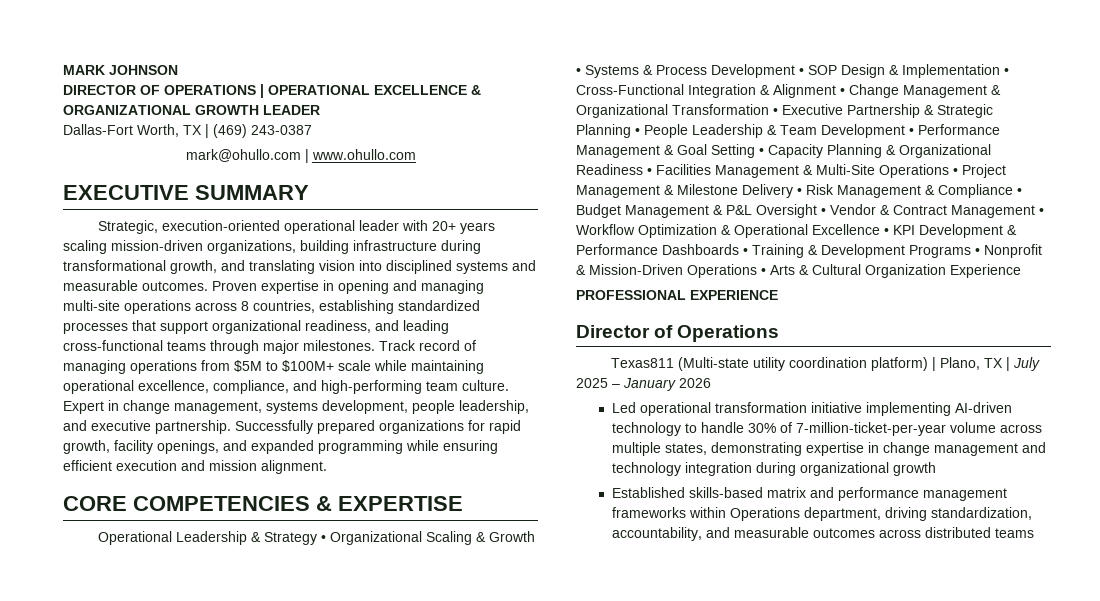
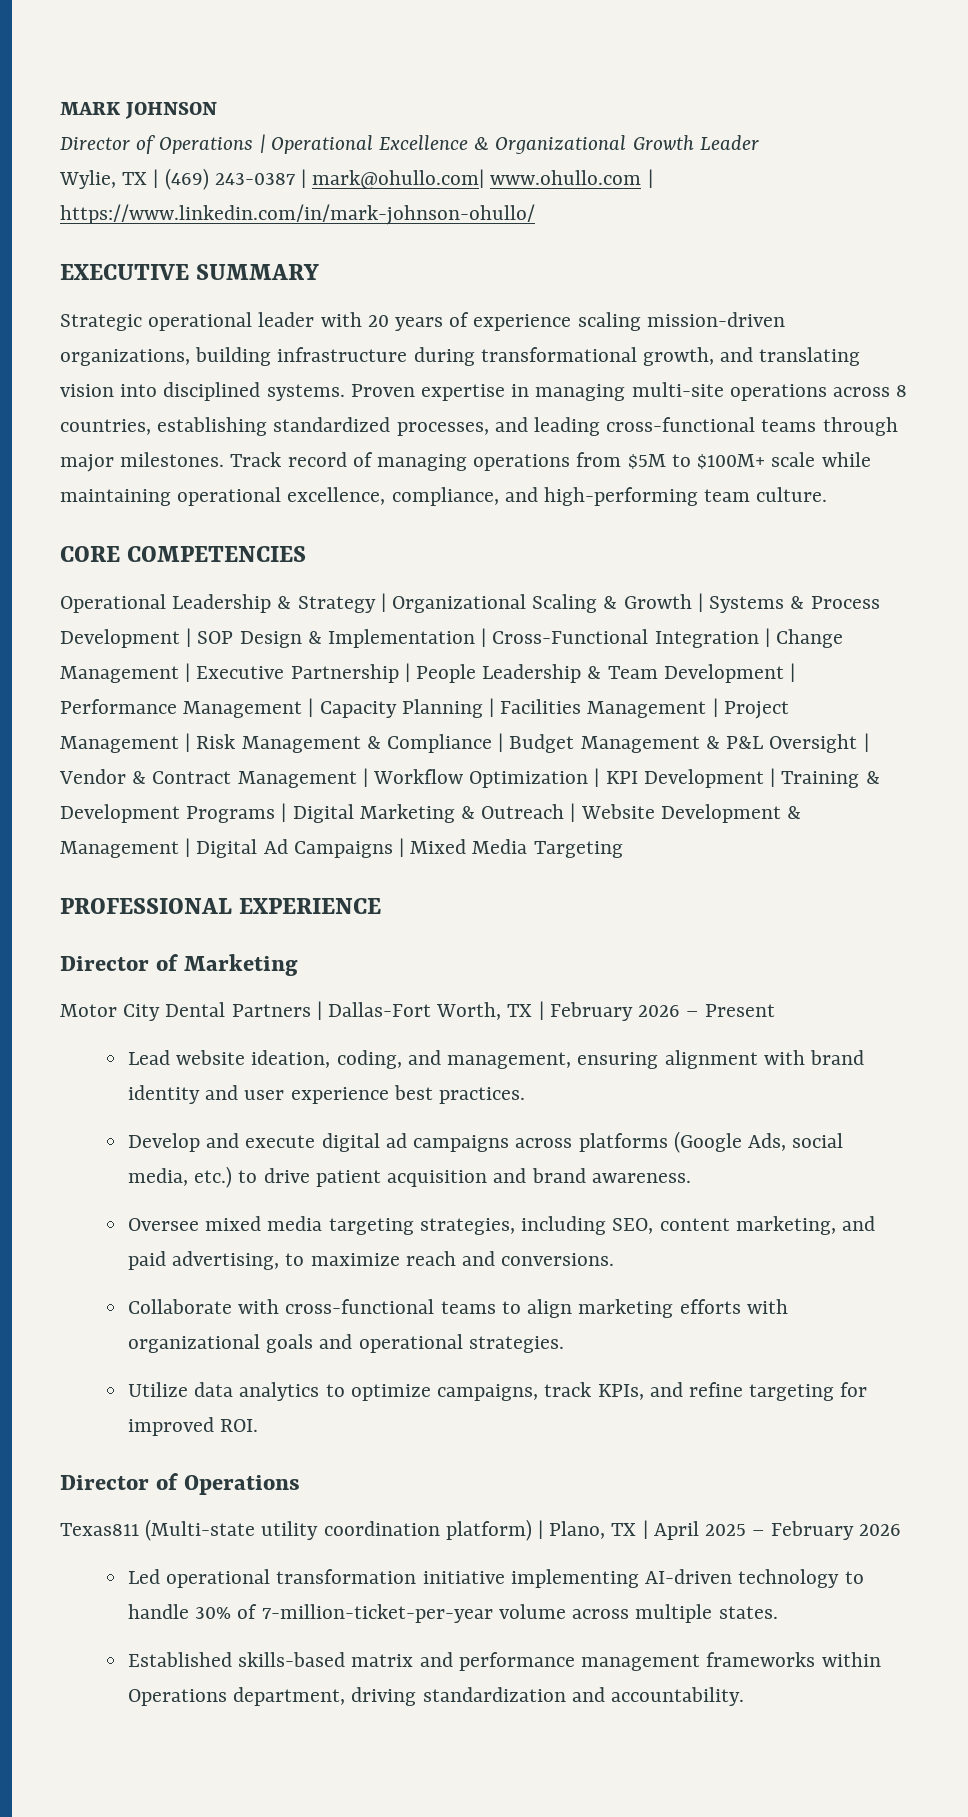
- DIRECTOR OF OPERATIONS | OPERATIONAL EXCELLENCE & ORGANIZATIONAL GROWTH LEADER
- Dallas-Fort Worth, TX | (469) 243-0387
- mark@ohullo.com | www.ohullo.com
+ Director of Operations | Operational Excellence & Organizational Growth Leader
+ Wylie, TX | (469) 243-0387 | mark@ohullo.com| www.ohullo.com | https://www.linkedin.com/in/mark-johnson-ohullo/
- Strategic, execution-oriented operational leader with 20+ years scaling mission-driven organizations, building infrastructure during transformational growth, and translating vision into disciplined systems and measurable outcomes.
+ Strategic operational leader with 20 years of experience scaling mission-driven organizations, building infrastructure during transformational growth, and translating vision into disciplined systems.
- Proven expertise in opening and managing multi-site operations across 8 countries, establishing standardized processes that support organizational readiness, and leading cross-functional teams through major milestones.
+ Proven expertise in managing multi-site operations across 8 countries, establishing standardized processes, and leading cross-functional teams through major milestones.
- Expert in change management, systems development, people leadership, and executive partnership. Successfully prepared organizations for rapid growth, facility openings, and expanded programming while ensuring efficient execution and mission alignment.
- CORE COMPETENCIES & EXPERTISE
+ CORE COMPETENCIES
- Operational Leadership & Strategy • Organizational Scaling & Growth • Systems & Process Development • SOP Design & Implementation • Cross-Functional Integration & Alignment • Change Management & Organizational Transformation • Executive Partnership & Strategic Planning • People Leadership & Team Development • Performance Management & Goal Setting • Capacity Planning & Organizational Readiness • Facilities Management & Multi-Site Operations • Project Management & Milestone Delivery • Risk Management & Compliance • Budget Management & P&L Oversight • Vendor & Contract Management • Workflow Optimization & Operational Excellence • KPI Development & Performance Dashboards • Training & Development Programs • Nonprofit & Mission-Driven Operations • Arts & Cultural Organization Experience
+ Operational Leadership & Strategy | Organizational Scaling & Growth | Systems & Process Development | SOP Design & Implementation | Cross-Functional Integration | Change Management | Executive Partnership | People Leadership & Team Development | Performance Management | Capacity Planning | Facilities Management | Project Management | Risk Management & Compliance | Budget Management & P&L Oversight | Vendor & Contract Management | Workflow Optimization | KPI Development | Training & Development Programs | Digital Marketing & Outreach | Website Development & Management | Digital Ad Campaigns | Mixed Media Targeting
  PROFESSIONAL EXPERIENCE
+ Director of Marketing
+ Motor City Dental Partners | Dallas-Fort Worth, TX | February 2026 – Present
+ Lead website ideation, coding, and management, ensuring alignment with brand identity and user experience best practices.
+ Develop and execute digital ad campaigns across platforms (Google Ads, social media, etc.) to drive patient acquisition and brand awareness.
+ Oversee mixed media targeting strategies, including SEO, content marketing, and paid advertising, to maximize reach and conversions.
+ Collaborate with cross-functional teams to align marketing efforts with organizational goals and operational strategies.
+ Utilize data analytics to optimize campaigns, track KPIs, and refine targeting for improved ROI.
- Texas811 (Multi-state utility coordination platform) | Plano, TX | July 2025 – January 2026
+ Texas811 (Multi-state utility coordination platform) | Plano, TX | April 2025 – February 2026
- Led operational transformation initiative implementing AI-driven technology to handle 30% of 7-million-ticket-per-year volume across multiple states, demonstrating expertise in change management and technology integration during organizational growth
+ Led operational transformation initiative implementing AI-driven technology to handle 30% of 7-million-ticket-per-year volume across multiple states.
- Established skills-based matrix and performance management frameworks within Operations department, driving standardization, accountability, and measurable outcomes across distributed teams
+ Established skills-based matrix and performance management frameworks within Operations department, driving standardization and accountability.

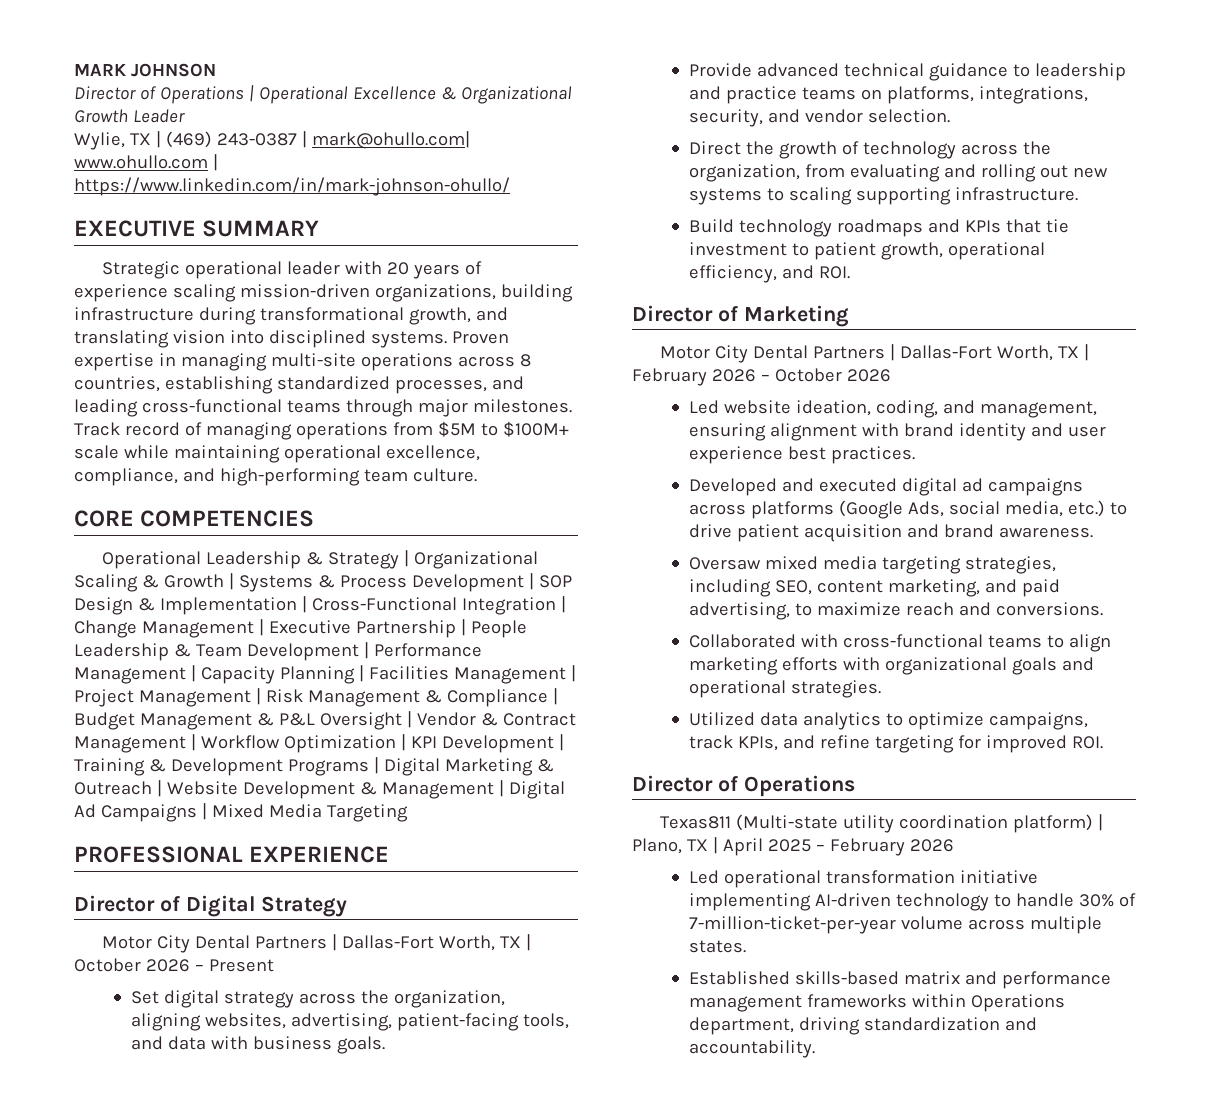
+ Director of Digital Strategy
+ Motor City Dental Partners | Dallas-Fort Worth, TX | October 2026 – Present
+ Set digital strategy across the organization, aligning websites, advertising, patient-facing tools, and data with business goals.
+ Provide advanced technical guidance to leadership and practice teams on platforms, integrations, security, and vendor selection.
+ Direct the growth of technology across the organization, from evaluating and rolling out new systems to scaling supporting infrastructure.
+ Build technology roadmaps and KPIs that tie investment to patient growth, operational efficiency, and ROI.
- Motor City Dental Partners | Dallas-Fort Worth, TX | February 2026 – Present
- Lead website ideation, coding, and management, ensuring alignment with brand identity and user experience best practices.
+ Motor City Dental Partners | Dallas-Fort Worth, TX | February 2026 – October 2026
+ Led website ideation, coding, and management, ensuring alignment with brand identity and user experience best practices.
- Develop and execute digital ad campaigns across platforms (Google Ads, social media, etc.) to drive patient acquisition and brand awareness.
+ Developed and executed digital ad campaigns across platforms (Google Ads, social media, etc.) to drive patient acquisition and brand awareness.
- Oversee mixed media targeting strategies, including SEO, content marketing, and paid advertising, to maximize reach and conversions.
+ Oversaw mixed media targeting strategies, including SEO, content marketing, and paid advertising, to maximize reach and conversions.
- Collaborate with cross-functional teams to align marketing efforts with organizational goals and operational strategies.
+ Collaborated with cross-functional teams to align marketing efforts with organizational goals and operational strategies.
- Utilize data analytics to optimize campaigns, track KPIs, and refine targeting for improved ROI.
+ Utilized data analytics to optimize campaigns, track KPIs, and refine targeting for improved ROI.

